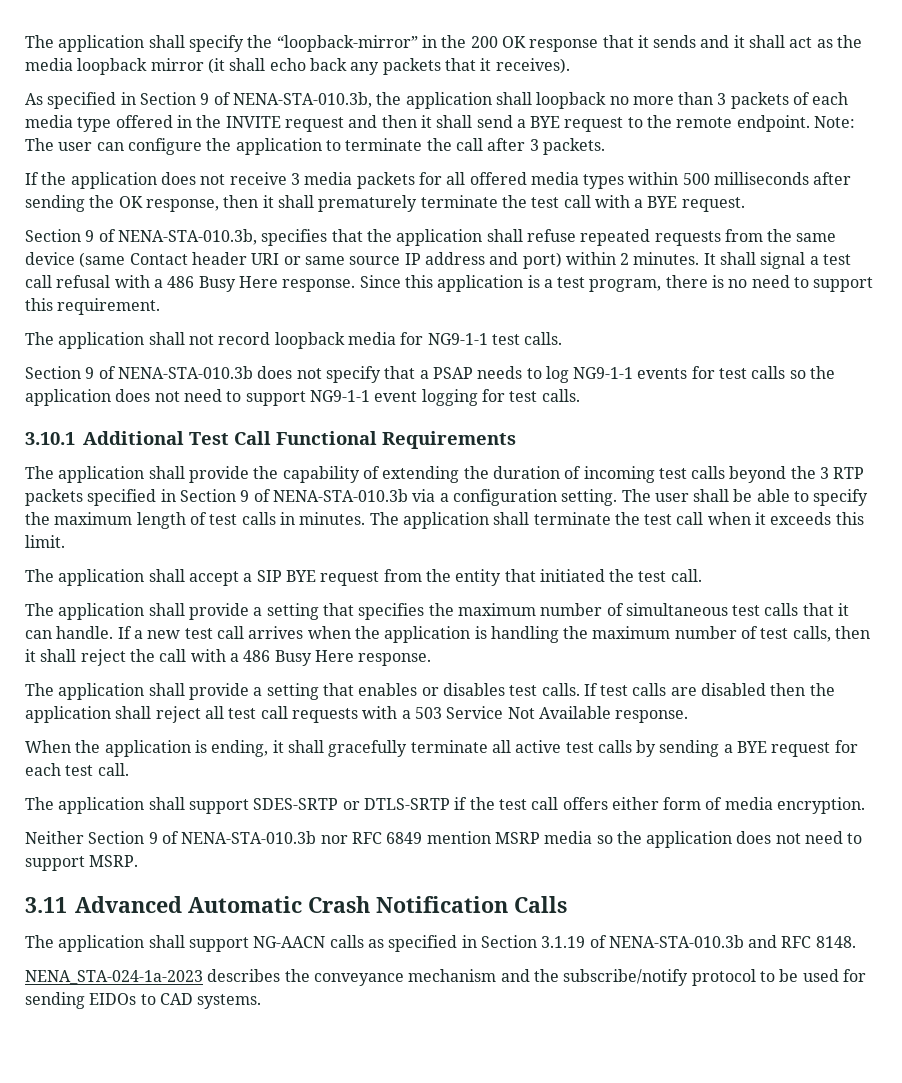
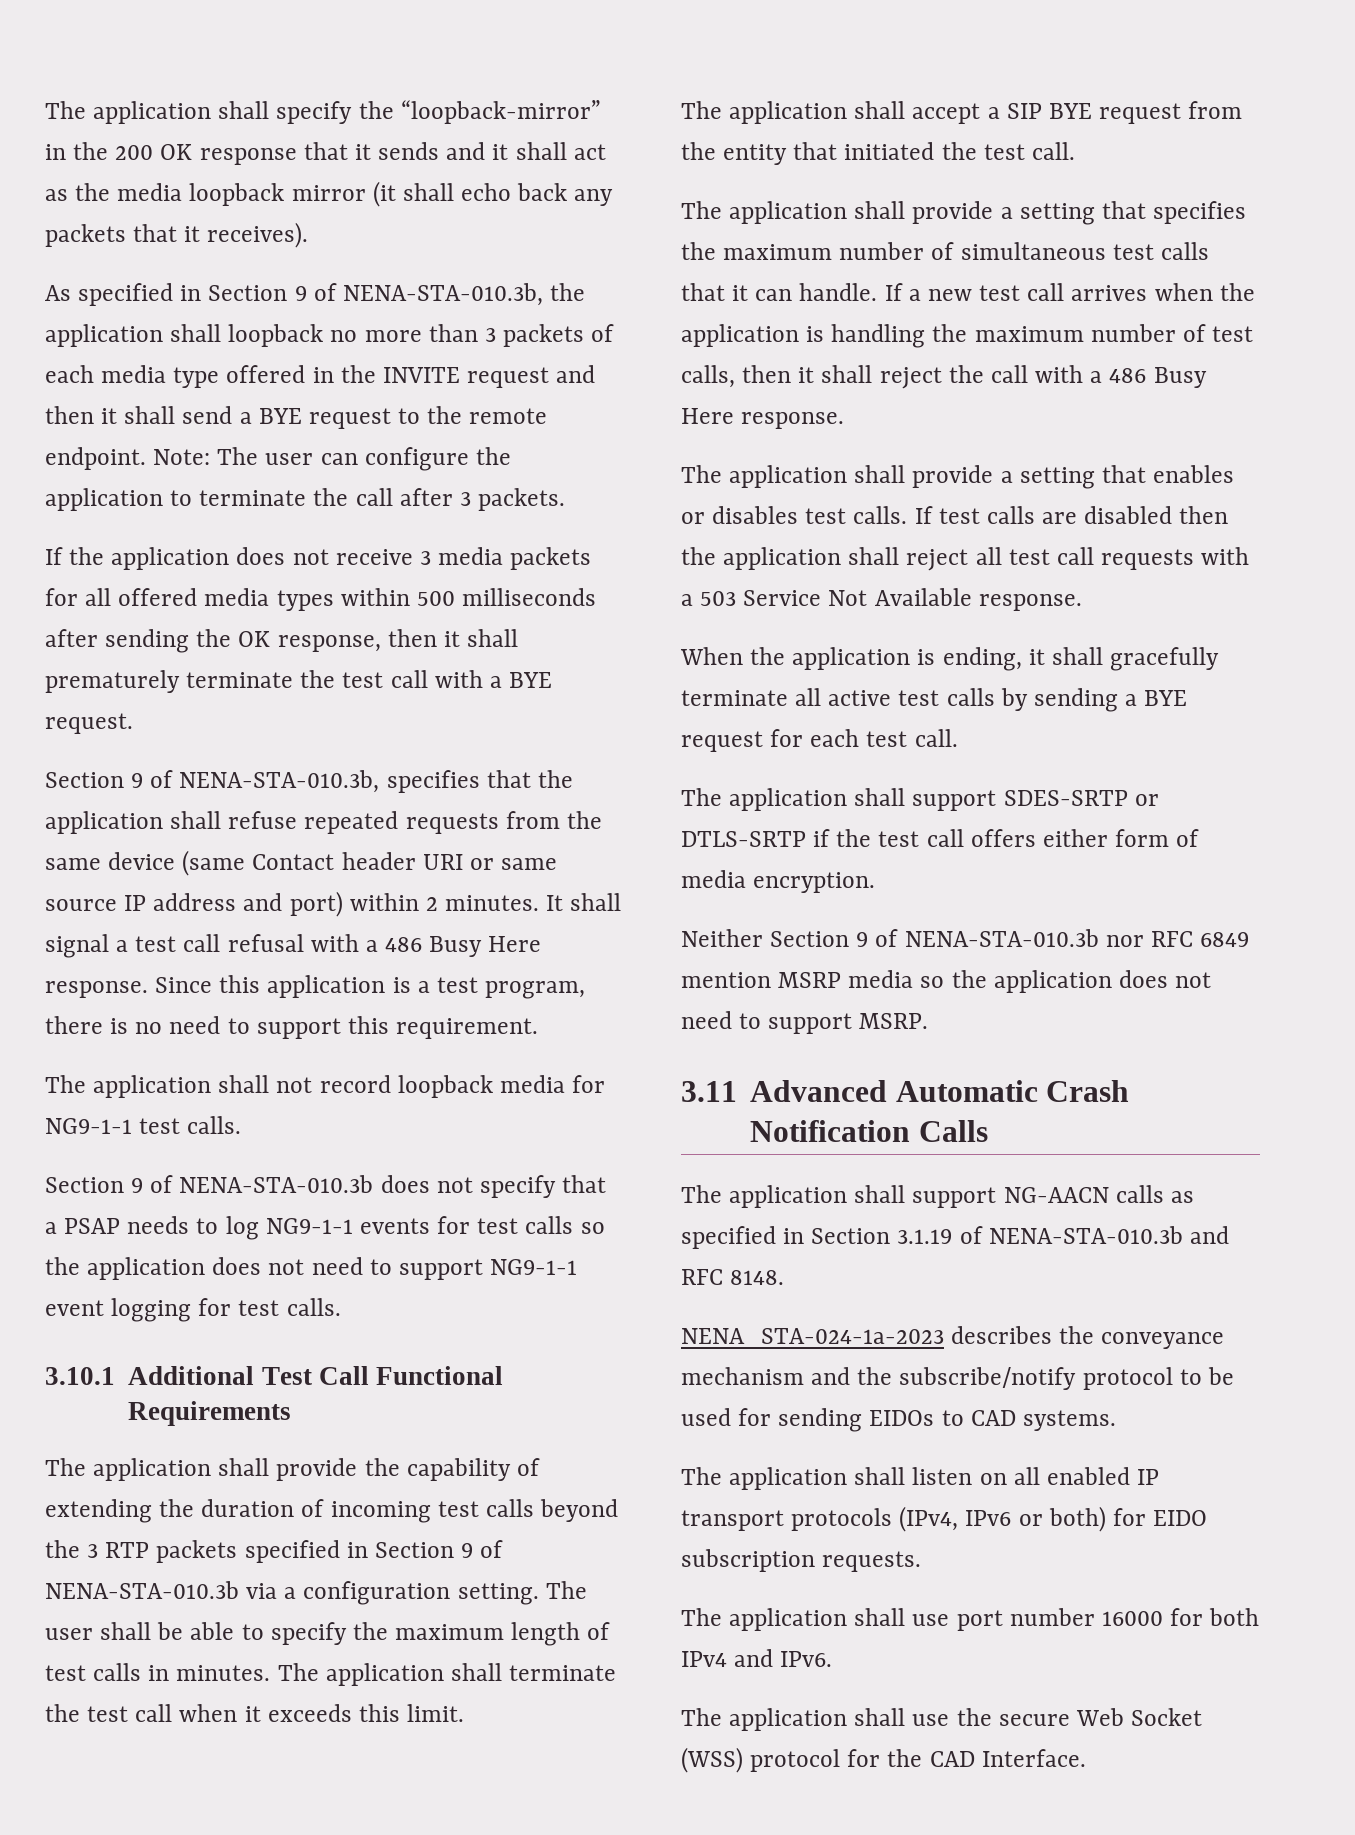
+ The application shall listen on all enabled IP transport protocols (IPv4, IPv6 or both) for EIDO subscription requests.
+ The application shall use port number 16000 for both IPv4 and IPv6.
+ The application shall use the secure Web Socket (WSS) protocol for the CAD Interface.

